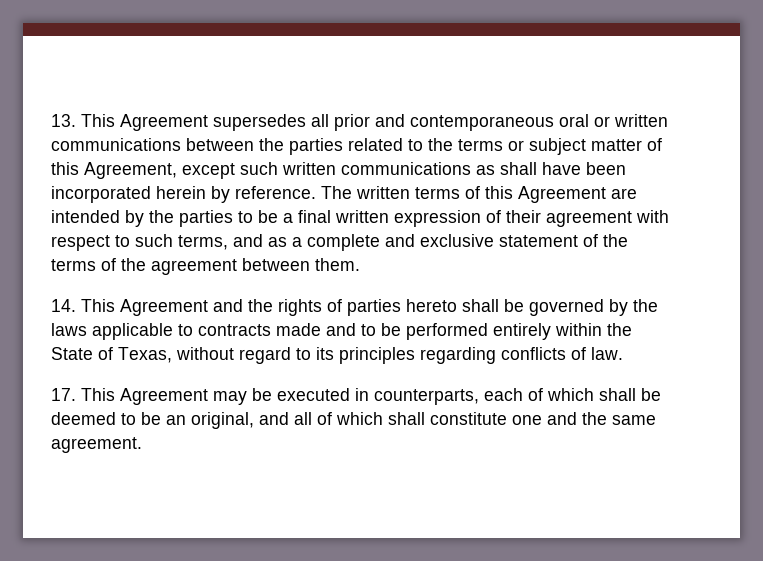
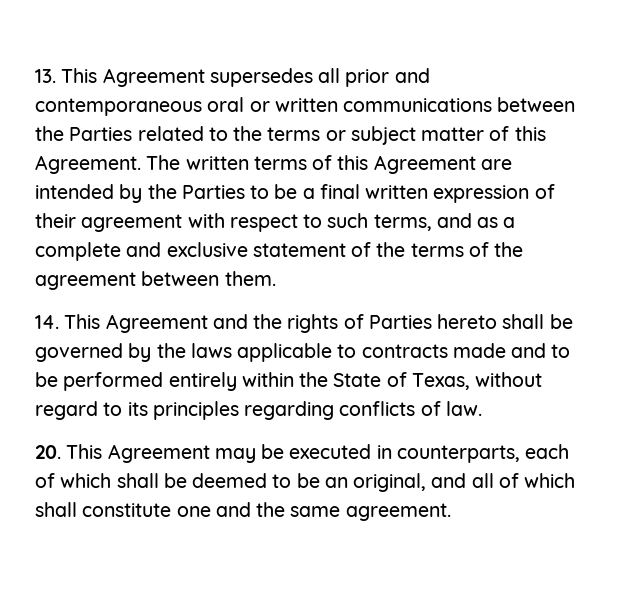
- 13. This Agreement supersedes all prior and contemporaneous oral or written communications between the parties related to the terms or subject matter of this Agreement, except such written communications as shall have been incorporated herein by reference.
+ 13. This Agreement supersedes all prior and contemporaneous oral or written communications between the Parties related to the terms or subject matter of this Agreement.
- The written terms of this Agreement are intended by the parties to be a final written expression of their agreement with respect to such terms, and as a complete and exclusive statement of the terms of the agreement between them.
+ The written terms of this Agreement are intended by the Parties to be a final written expression of their agreement with respect to such terms, and as a complete and exclusive statement of the terms of the agreement between them.
- 14. This Agreement and the rights of parties hereto shall be governed by the laws applicable to contracts made and to be performed entirely within the State of Texas, without regard to its principles regarding conflicts of law.
+ 14. This Agreement and the rights of Parties hereto shall be governed by the laws applicable to contracts made and to be performed entirely within the State of Texas, without regard to its principles regarding conflicts of law.
- 17. This Agreement may be executed in counterparts, each of which shall be deemed to be an original, and all of which shall constitute one and the same agreement.
+ 20. This Agreement may be executed in counterparts, each of which shall be deemed to be an original, and all of which shall constitute one and the same agreement.

